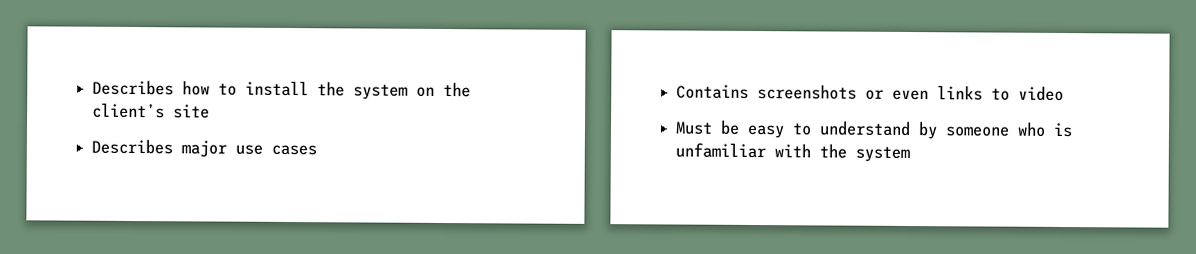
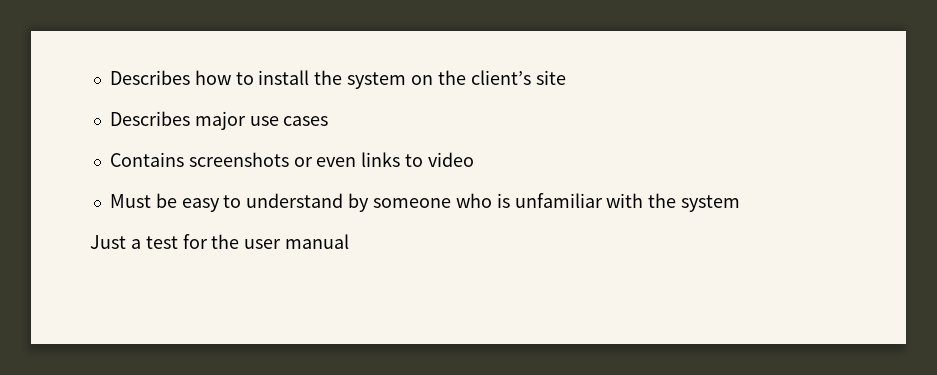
+ Just a test for the user manual

